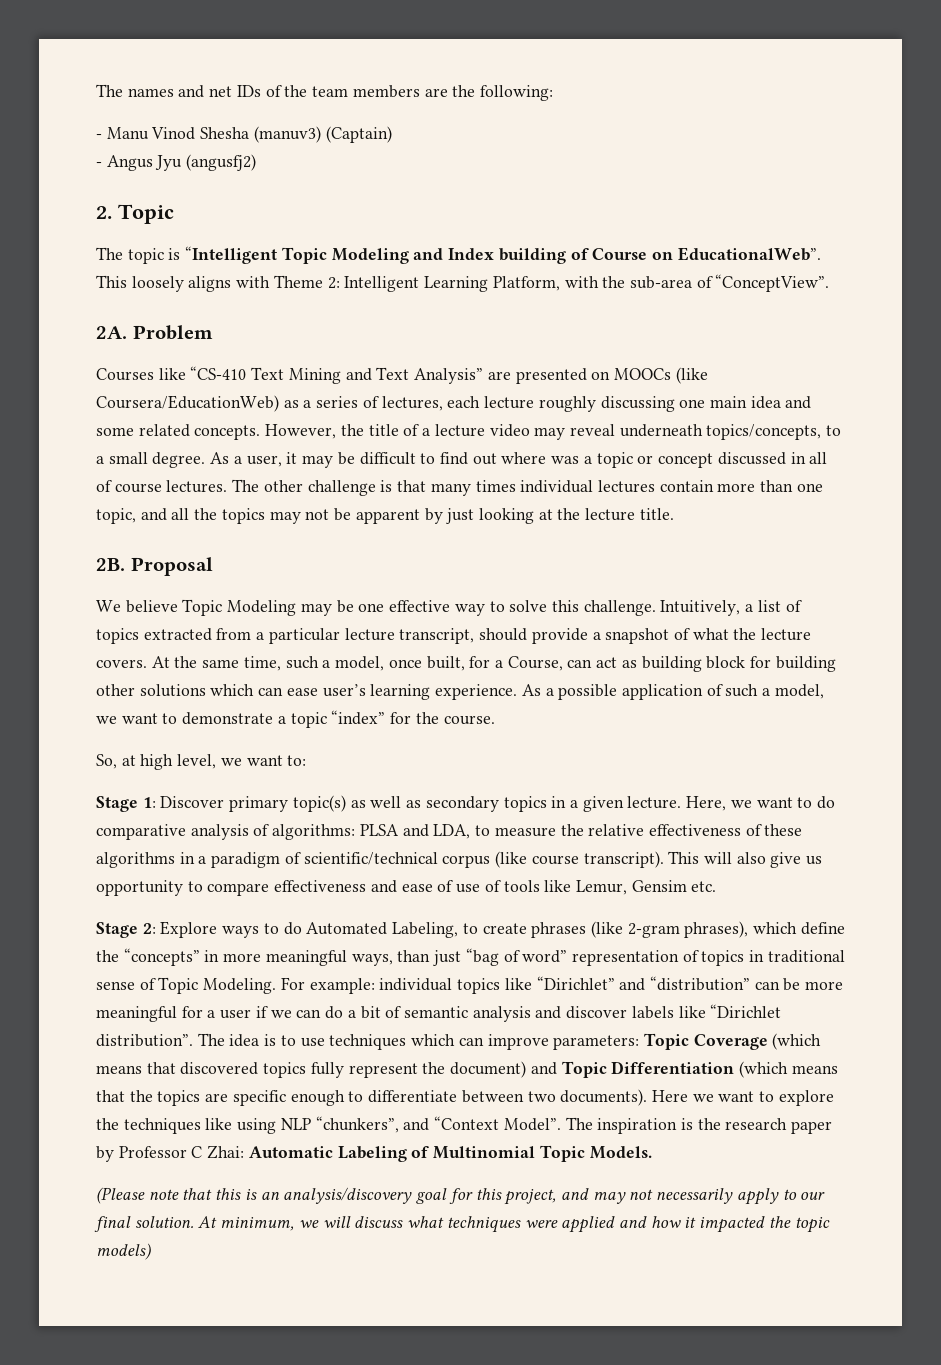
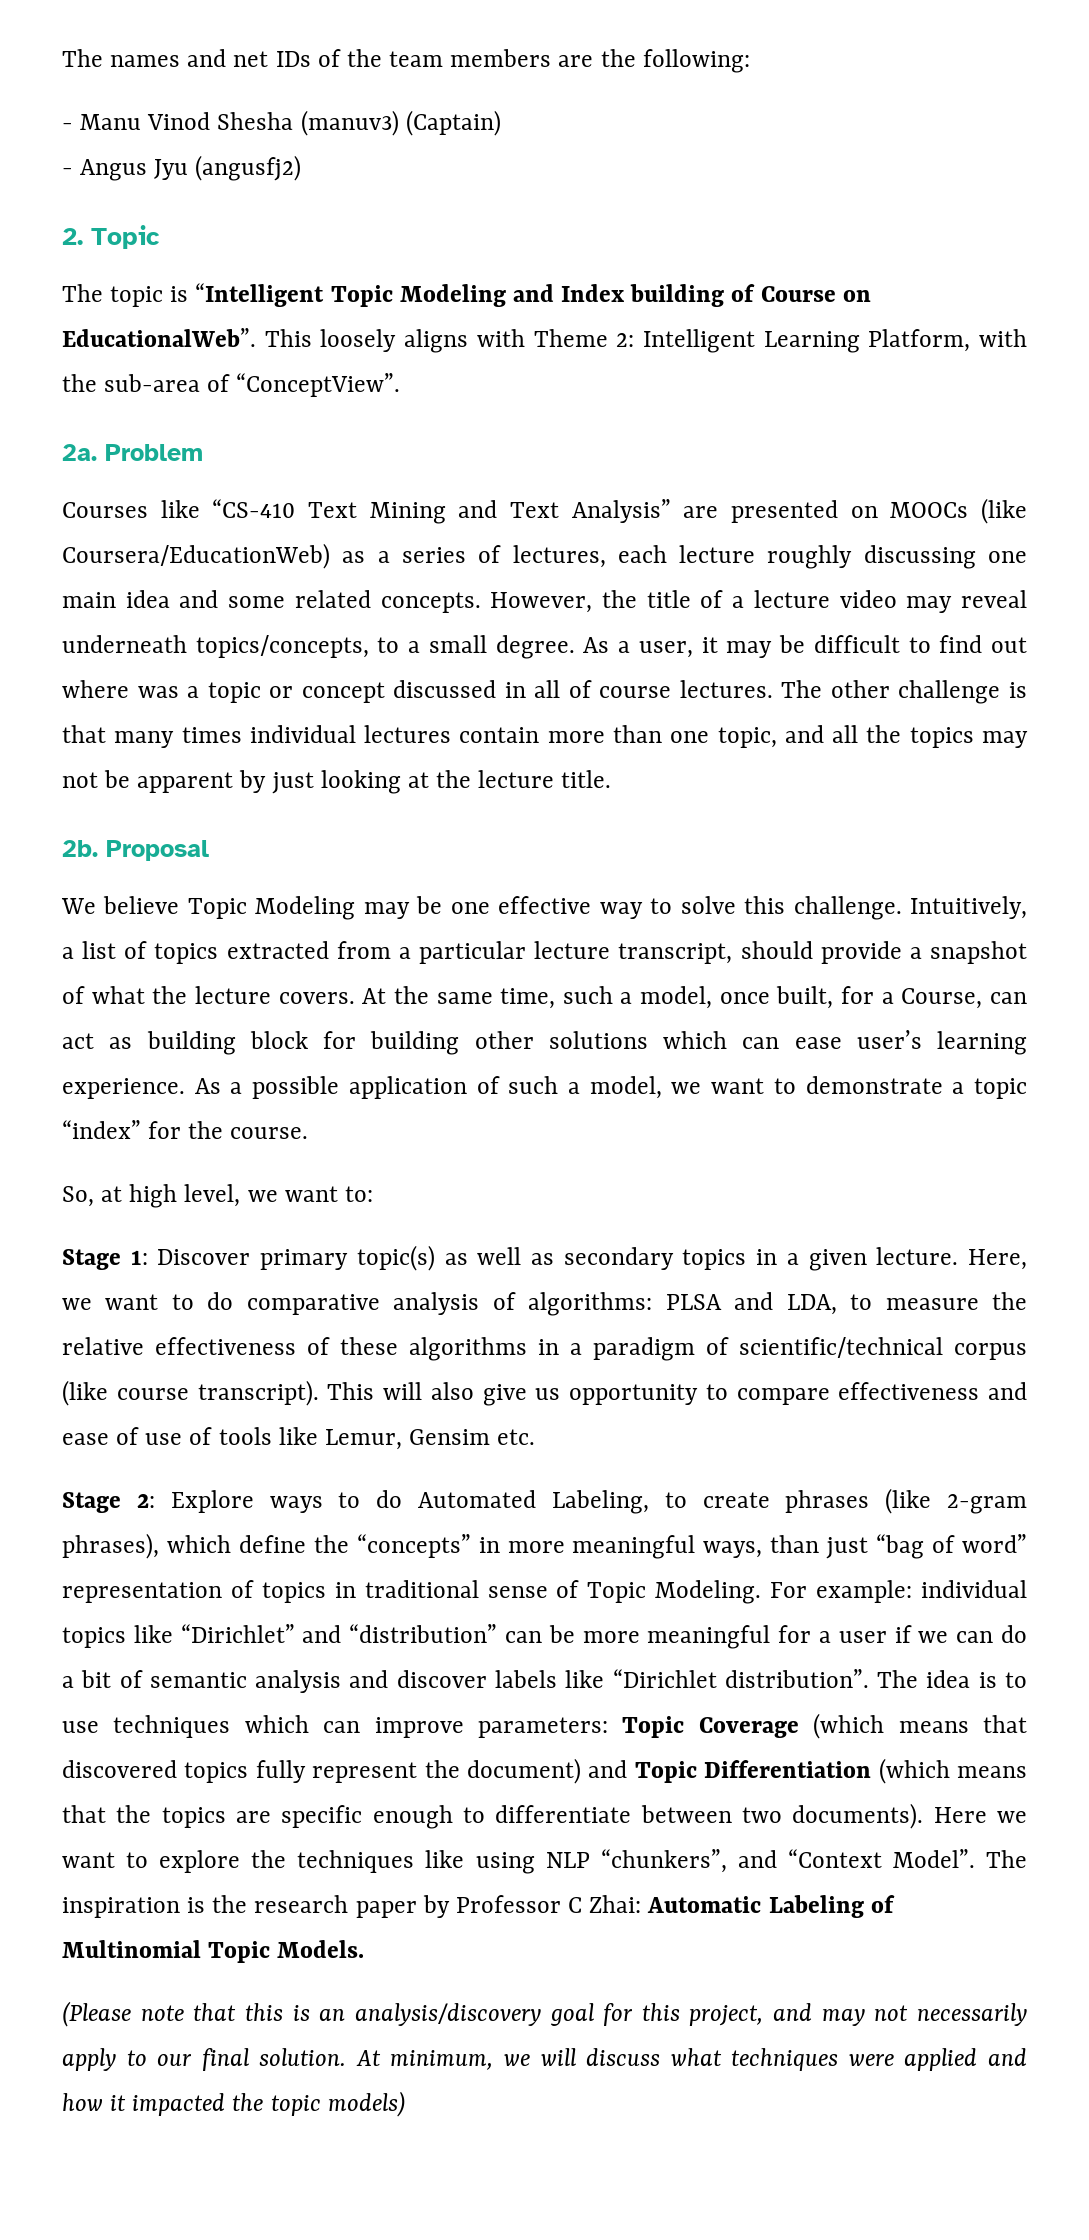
- 2A.
+ 2a.
- 2B.
+ 2b.

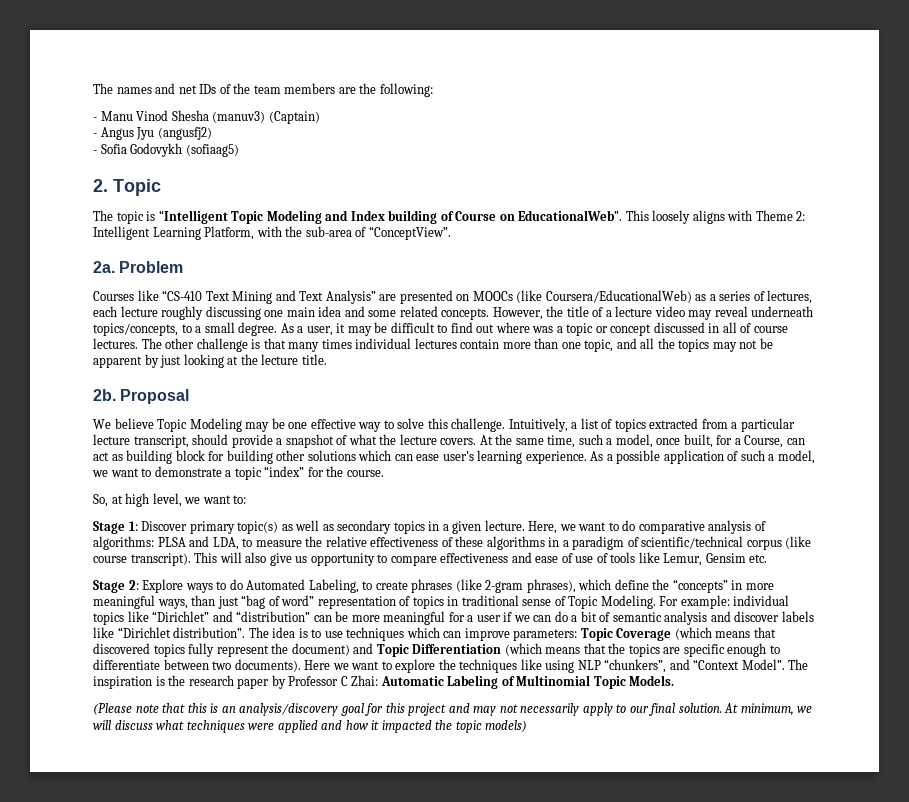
+ - Sofia Godovykh (sofiaag5)
- Courses like “CS-410 Text Mining and Text Analysis” are presented on MOOCs (like Coursera/EducationWeb) as a series of lectures, each lecture roughly discussing one main idea and some related concepts.
+ Courses like “CS-410 Text Mining and Text Analysis” are presented on MOOCs (like Coursera/EducationalWeb) as a series of lectures, each lecture roughly discussing one main idea and some related concepts.
- (Please note that this is an analysis/discovery goal for this project, and may not necessarily apply to our final solution.
+ (Please note that this is an analysis/discovery goal for this project and may not necessarily apply to our final solution.

